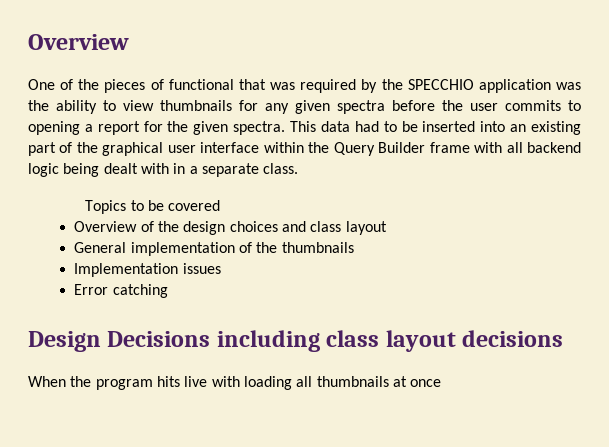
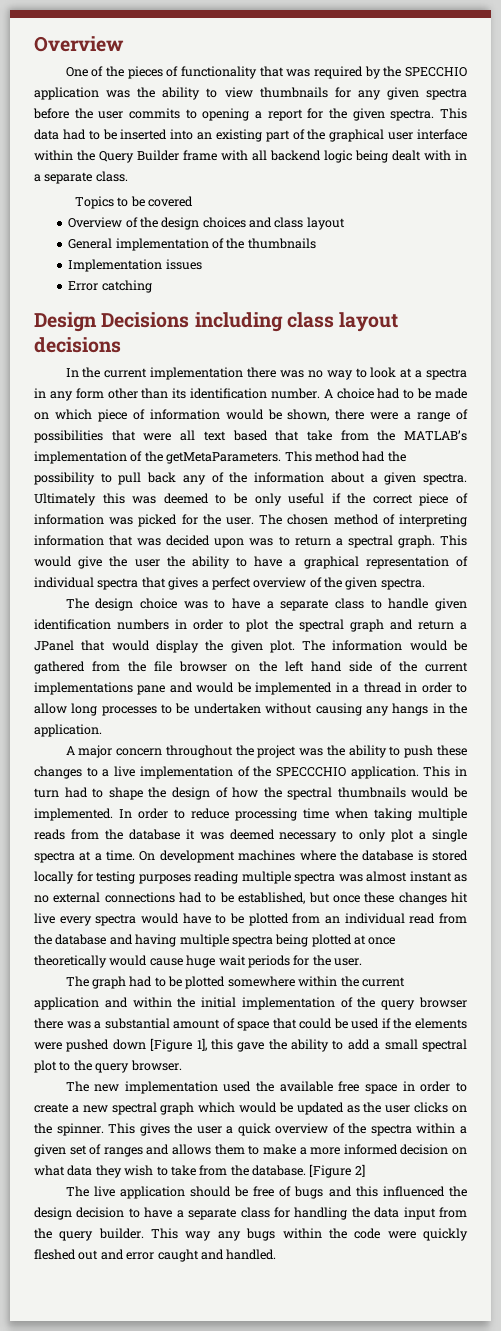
- One of the pieces of functional that was required by the SPECCHIO application was the ability to view thumbnails for any given spectra before the user commits to opening a report for the given spectra.
+ One of the pieces of functionality that was required by the SPECCHIO application was the ability to view thumbnails for any given spectra before the user commits to opening a report for the given spectra.
- When the program hits live with loading all thumbnails at once
+ In the current implementation there was no way to look at a spectra in any form other than its identification number. A choice had to be made on which piece of information would be shown, there were a range of possibilities that were all text based that take from the MATLAB’s implementation of the getMetaParameters. This method had the possibility to pull back any of the information about a given spectra. Ultimately this was deemed to be only useful if the correct piece of information was picked for the user. The chosen method of interpreting information that was decided upon was to return a spectral graph. This would give the user the ability to have a graphical representation of individual spectra that gives a perfect overview of the given spectra.
+ The design choice was to have a separate class to handle given identification numbers in order to plot the spectral graph and return a JPanel that would display the given plot. The information would be gathered from the file browser on the left hand side of the current implementations pane and would be implemented in a thread in order to allow long processes to be undertaken without causing any hangs in the application.
+ A major concern throughout the project was the ability to push these changes to a live implementation of the SPECCCHIO application. This in turn had to shape the design of how the spectral thumbnails would be implemented. In order to reduce processing time when taking multiple reads from the database it was deemed necessary to only plot a single spectra at a time. On development machines where the database is stored locally for testing purposes reading multiple spectra was almost instant as no external connections had to be established, but once these changes hit live every spectra would have to be plotted from an individual read from the database and having multiple spectra being plotted at once theoretically would cause huge wait periods for the user.
+ The graph had to be plotted somewhere within the current application and within the initial implementation of the query browser there was a substantial amount of space that could be used if the elements were pushed down [Figure 1], this gave the ability to add a small spectral plot to the query browser.
+ The new implementation used the available free space in order to create a new spectral graph which would be updated as the user clicks on the spinner. This gives the user a quick overview of the spectra within a given set of ranges and allows them to make a more informed decision on what data they wish to take from the database. [Figure 2]
+ The live application should be free of bugs and this influenced the design decision to have a separate class for handling the data input from the query builder. This way any bugs within the code were quickly fleshed out and error caught and handled.

